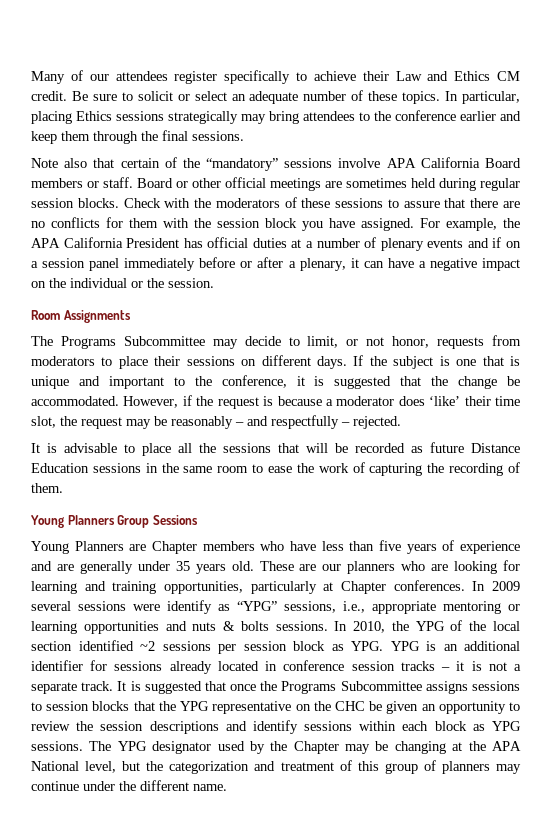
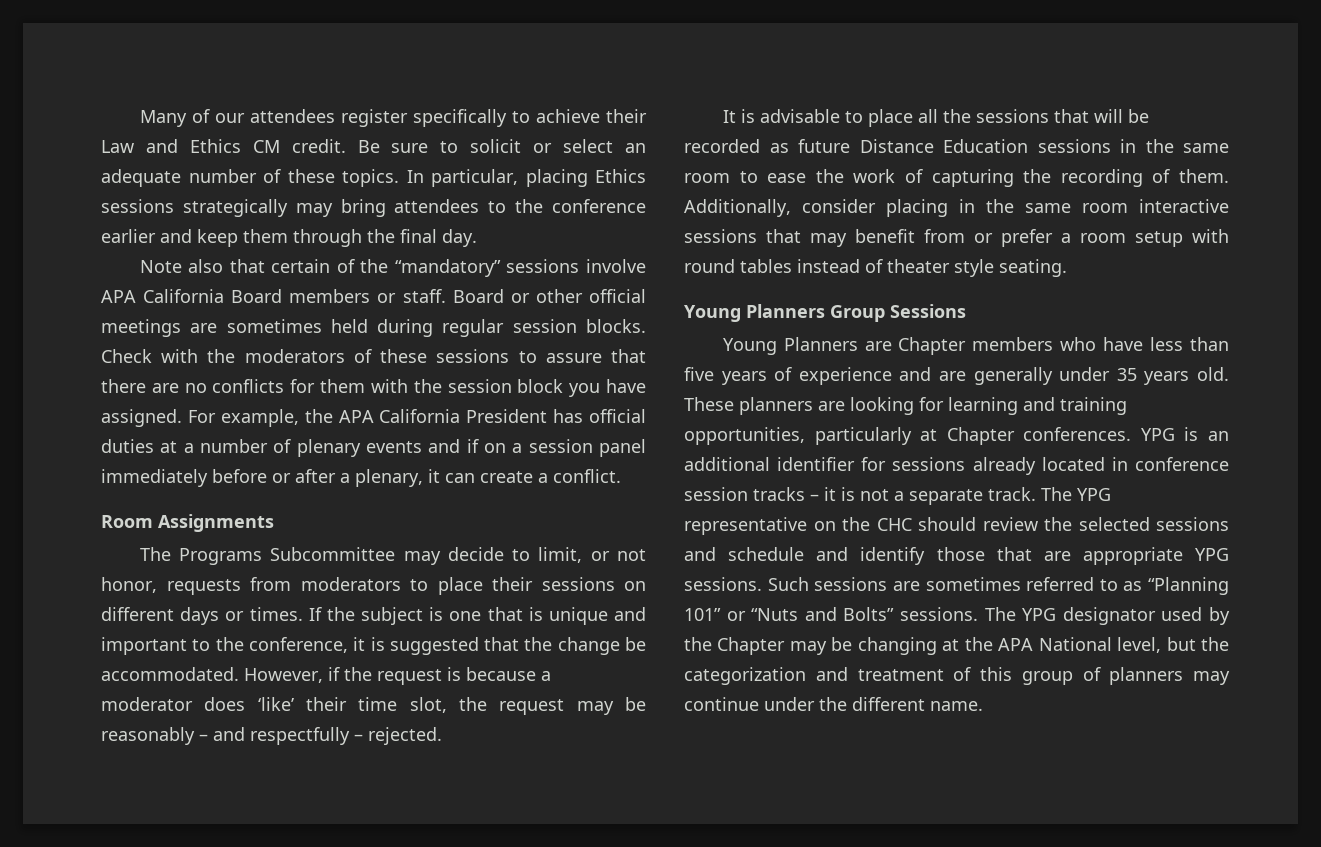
- In particular, placing Ethics sessions strategically may bring attendees to the conference earlier and keep them through the final sessions.
+ In particular, placing Ethics sessions strategically may bring attendees to the conference earlier and keep them through the final day.
- For example, the APA California President has official duties at a number of plenary events and if on a session panel immediately before or after a plenary, it can have a negative impact on the individual or the session.
+ For example, the APA California President has official duties at a number of plenary events and if on a session panel immediately before or after a plenary, it can create a conflict.
- The Programs Subcommittee may decide to limit, or not honor, requests from moderators to place their sessions on different days.
+ The Programs Subcommittee may decide to limit, or not honor, requests from moderators to place their sessions on different days or times.
+ Additionally, consider placing in the same room interactive sessions that may benefit from or prefer a room setup with round tables instead of theater style seating.
- These are our planners who are looking for learning and training opportunities, particularly at Chapter conferences.
+ These planners are looking for learning and training opportunities, particularly at Chapter conferences.
- In 2009 several sessions were identify as “YPG” sessions, i.e., appropriate mentoring or learning opportunities and nuts & bolts sessions. In 2010, the YPG of the local section identified ~2 sessions per session block as YPG. YPG is an additional identifier for sessions already located in conference session tracks – it is not a separate track.
+ YPG is an additional identifier for sessions already located in conference session tracks – it is not a separate track.
- It is suggested that once the Programs Subcommittee assigns sessions to session blocks that the YPG representative on the CHC be given an opportunity to review the session descriptions and identify sessions within each block as YPG sessions.
+ The YPG representative on the CHC should review the selected sessions and schedule and identify those that are appropriate YPG sessions. Such sessions are sometimes referred to as “Planning 101” or “Nuts and Bolts” sessions.

